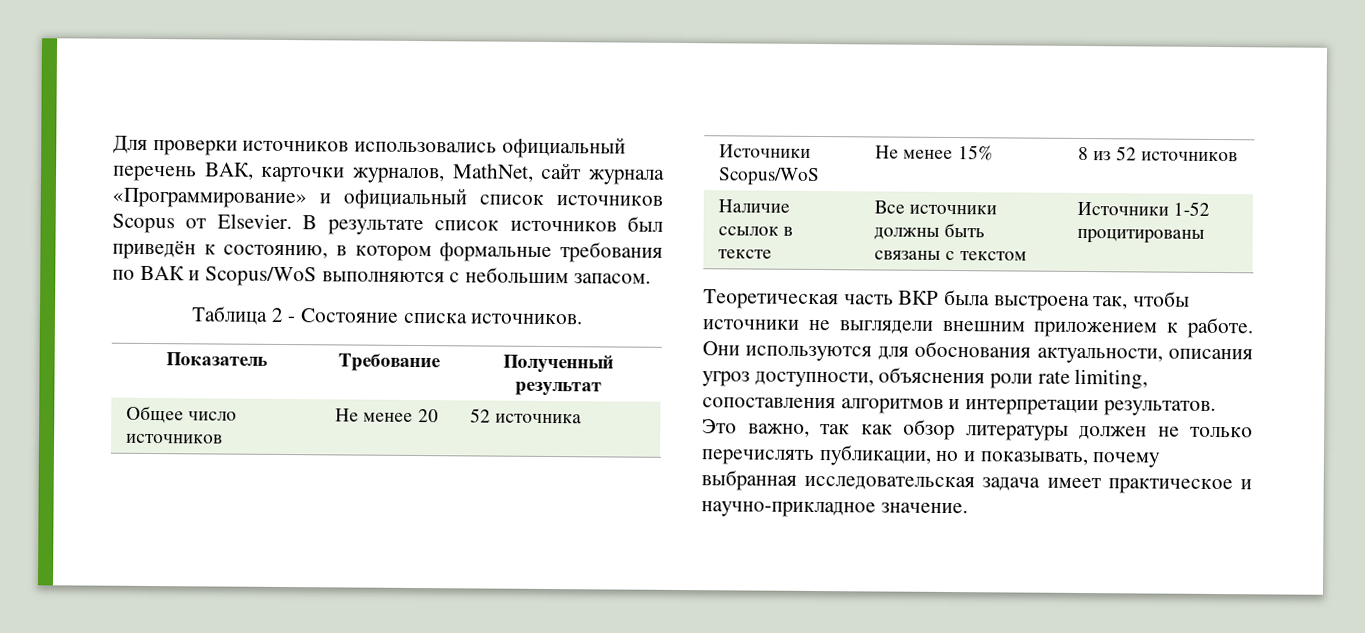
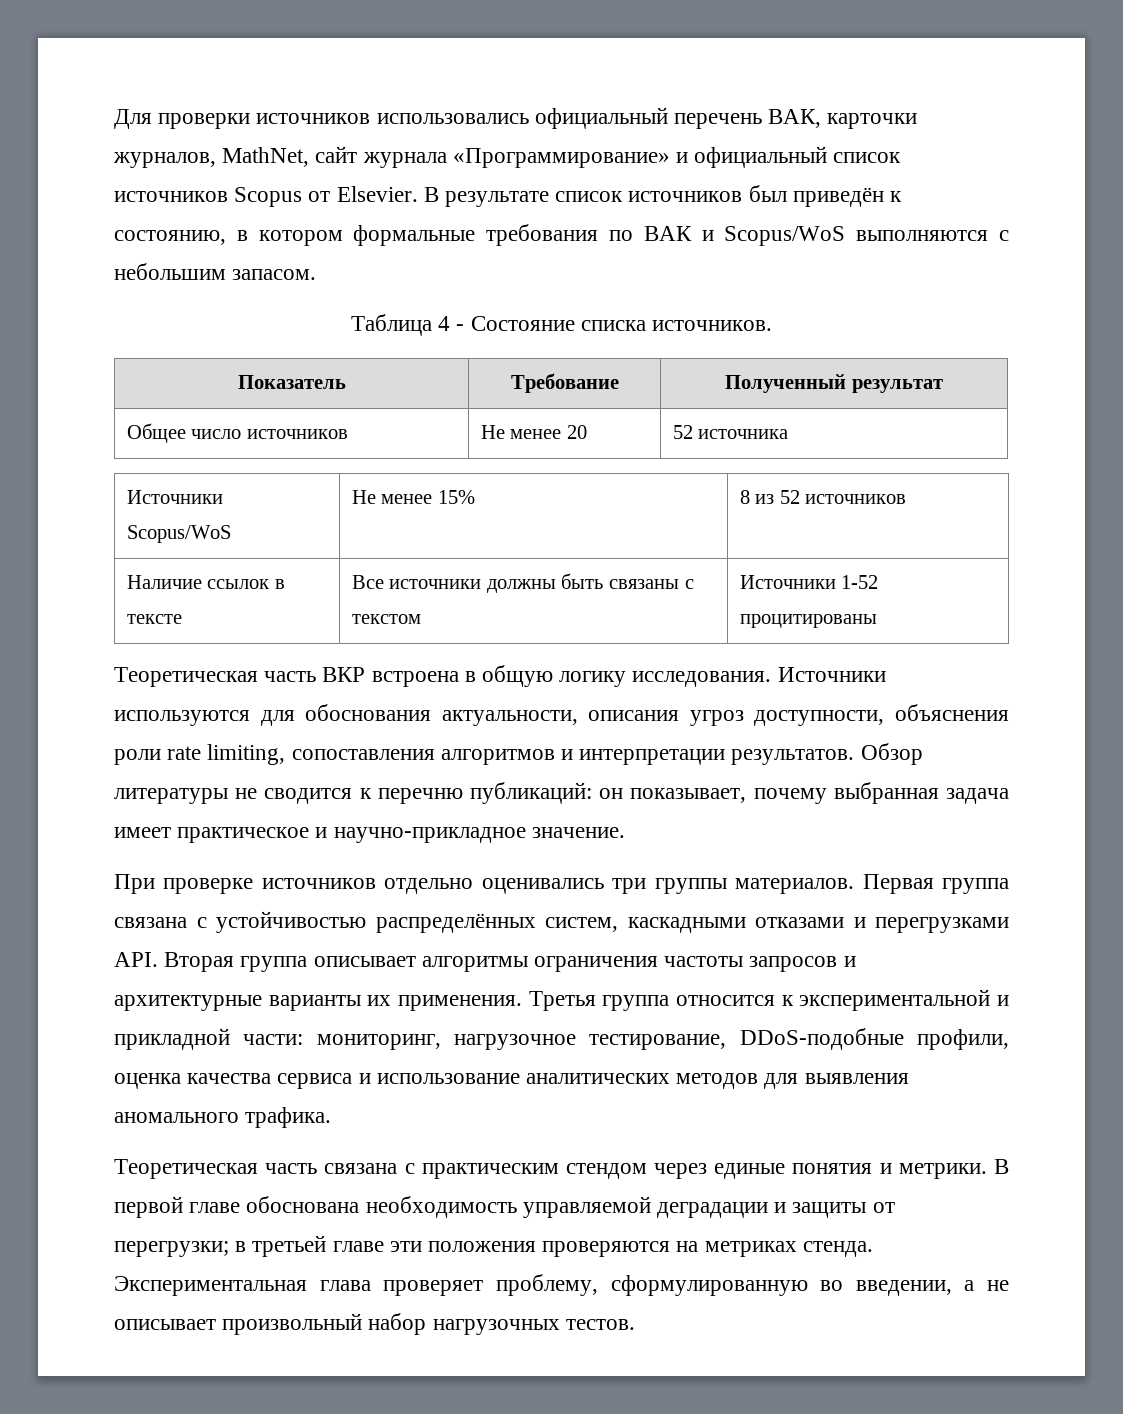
- Таблица 2 - Состояние списка источников.
+ Таблица 4 - Состояние списка источников.
- Теоретическая часть ВКР была выстроена так, чтобы источники не выглядели внешним приложением к работе. Они используются для обоснования актуальности, описания угроз доступности, объяснения роли rate limiting, сопоставления алгоритмов и интерпретации результатов.
+ Теоретическая часть ВКР встроена в общую логику исследования. Источники используются для обоснования актуальности, описания угроз доступности, объяснения роли rate limiting, сопоставления алгоритмов и интерпретации результатов.
- Это важно, так как обзор литературы должен не только перечислять публикации, но и показывать, почему выбранная исследовательская задача имеет практическое и научно-прикладное значение.
+ Обзор литературы не сводится к перечню публикаций: он показывает, почему выбранная задача имеет практическое и научно-прикладное значение.
+ При проверке источников отдельно оценивались три группы материалов. Первая группа связана с устойчивостью распределённых систем, каскадными отказами и перегрузками API. Вторая группа описывает алгоритмы ограничения частоты запросов и архитектурные варианты их применения. Третья группа относится к экспериментальной и прикладной части: мониторинг, нагрузочное тестирование, DDoS-подобные профили, оценка качества сервиса и использование аналитических методов для выявления аномального трафика.
+ Теоретическая часть связана с практическим стендом через единые понятия и метрики. В первой главе обоснована необходимость управляемой деградации и защиты от перегрузки; в третьей главе эти положения проверяются на метриках стенда. Экспериментальная глава проверяет проблему, сформулированную во введении, а не описывает произвольный набор нагрузочных тестов.

